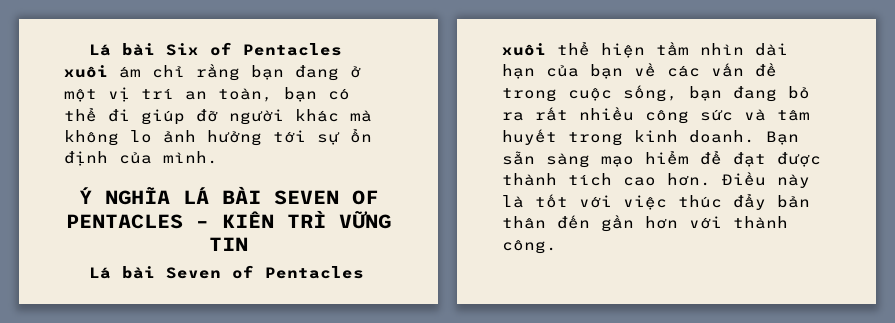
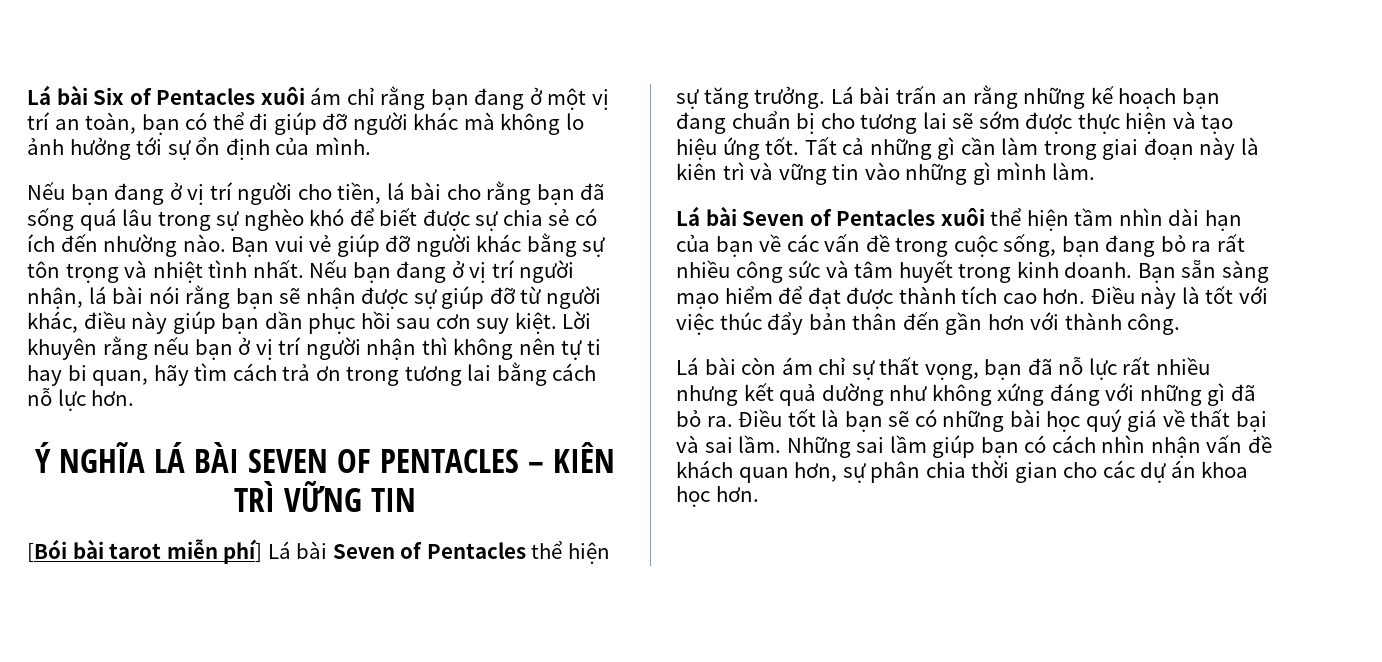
+ Nếu bạn đang ở vị trí người cho tiền, lá bài cho rằng bạn đã sống quá lâu trong sự nghèo khó để biết được sự chia sẻ có ích đến nhường nào. Bạn vui vẻ giúp đỡ người khác bằng sự tôn trọng và nhiệt tình nhất. Nếu bạn đang ở vị trí người nhận, lá bài nói rằng bạn sẽ nhận được sự giúp đỡ từ người khác, điều này giúp bạn dần phục hồi sau cơn suy kiệt. Lời khuyên rằng nếu bạn ở vị trí người nhận thì không nên tự ti hay bi quan, hãy tìm cách trả ơn trong tương lai bằng cách nỗ lực hơn.
+ [Bói bài tarot miễn phí] Lá bài Seven of Pentacles thể hiện sự tăng trưởng. Lá bài trấn an rằng những kế hoạch bạn đang chuẩn bị cho tương lai sẽ sớm được thực hiện và tạo hiệu ứng tốt. Tất cả những gì cần làm trong giai đoạn này là kiên trì và vững tin vào những gì mình làm.
+ Lá bài còn ám chỉ sự thất vọng, bạn đã nỗ lực rất nhiều nhưng kết quả dường như không xứng đáng với những gì đã bỏ ra. Điều tốt là bạn sẽ có những bài học quý giá về thất bại và sai lầm. Những sai lầm giúp bạn có cách nhìn nhận vấn đề khách quan hơn, sự phân chia thời gian cho các dự án khoa học hơn.

